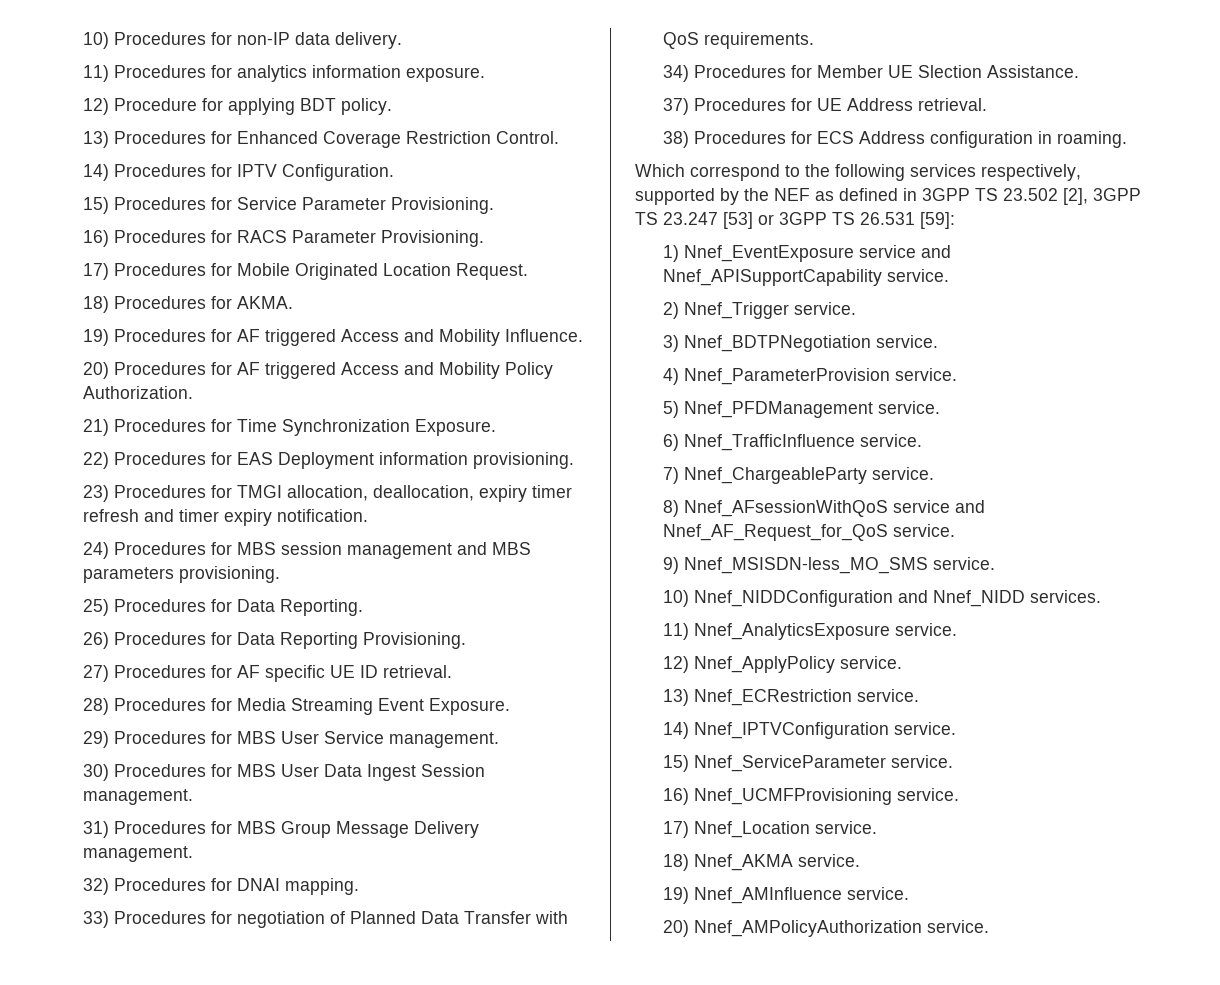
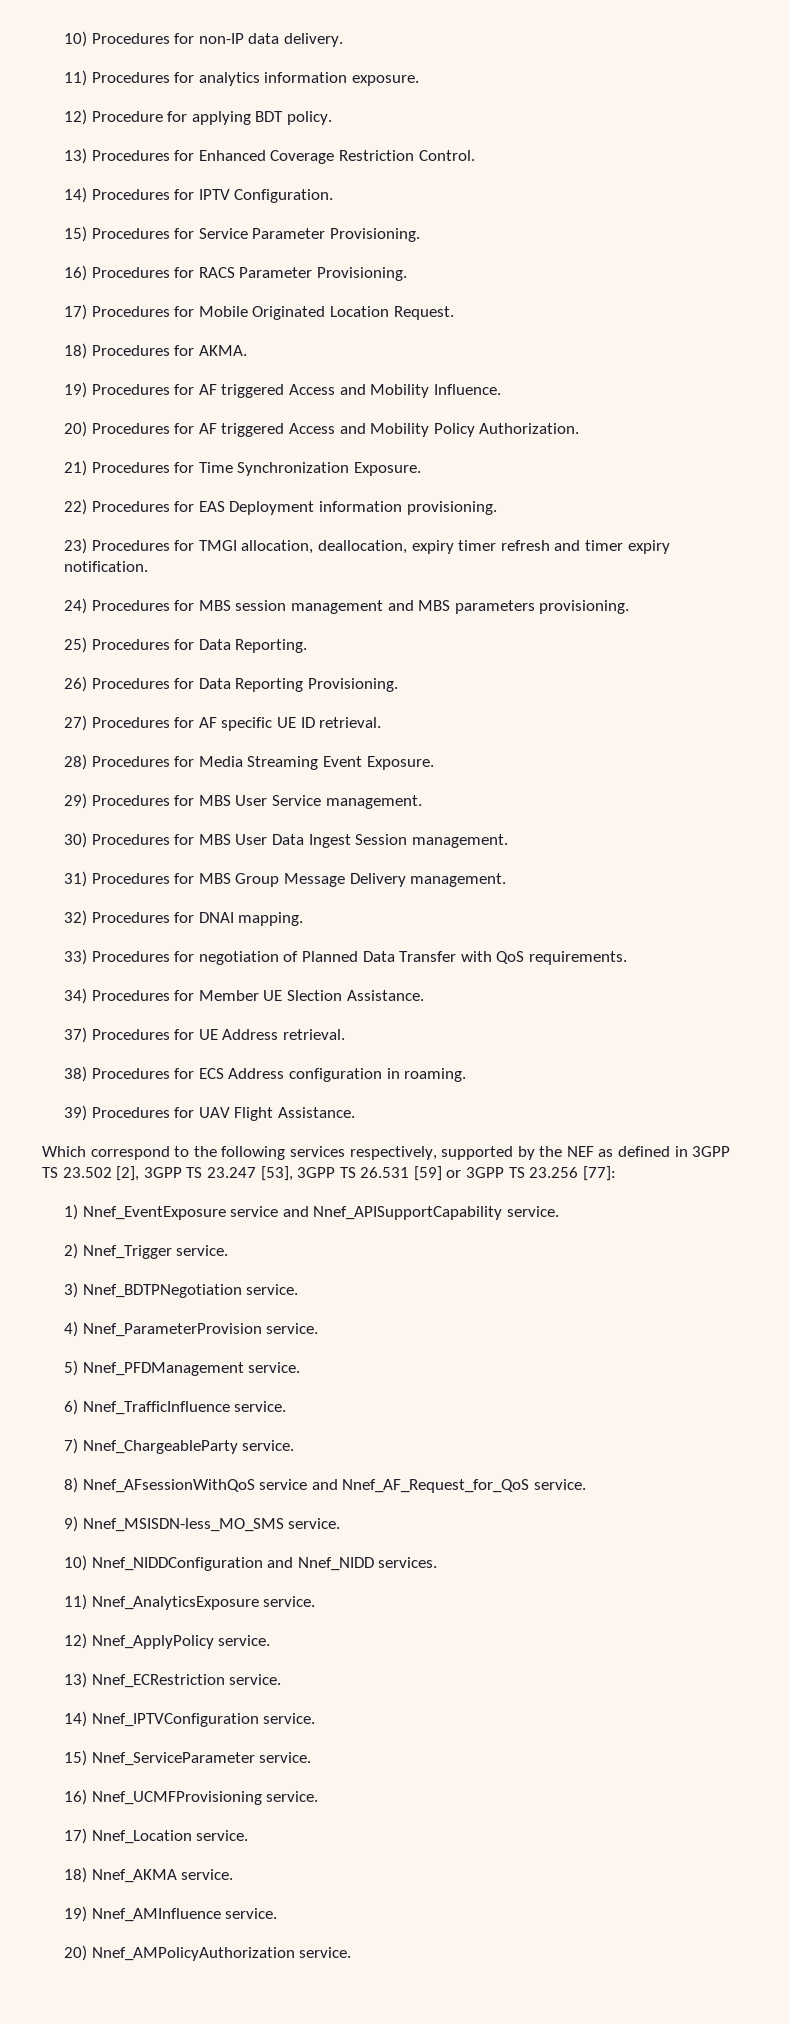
+ 39) Procedures for UAV Flight Assistance.
- Which correspond to the following services respectively, supported by the NEF as defined in 3GPP TS 23.502 [2], 3GPP TS 23.247 [53] or 3GPP TS 26.531 [59]:
+ Which correspond to the following services respectively, supported by the NEF as defined in 3GPP TS 23.502 [2], 3GPP TS 23.247 [53], 3GPP TS 26.531 [59] or 3GPP TS 23.256 [77]:

